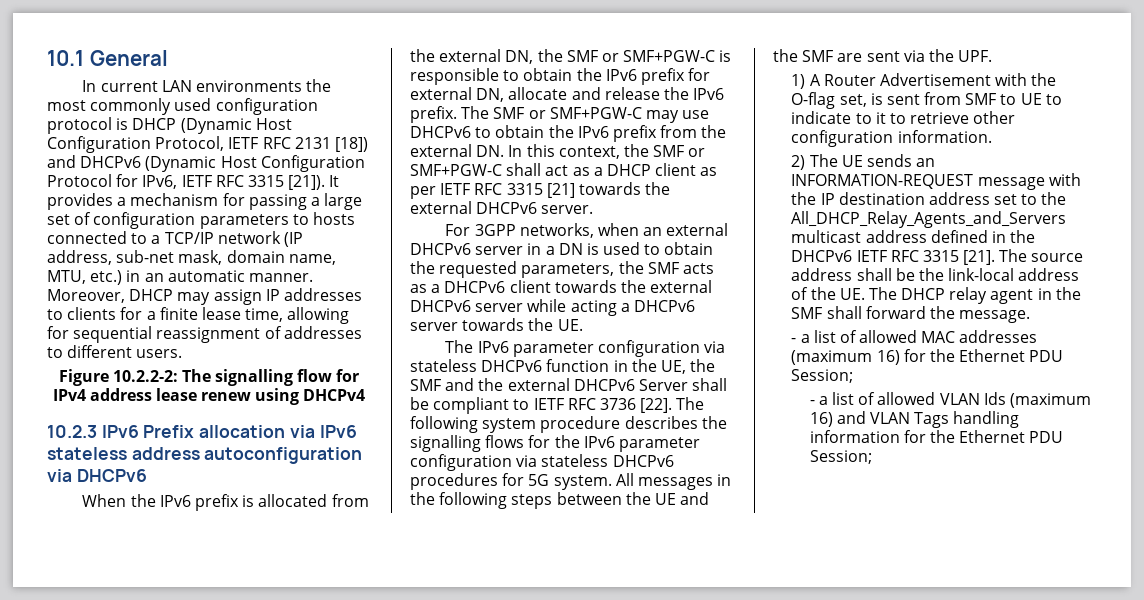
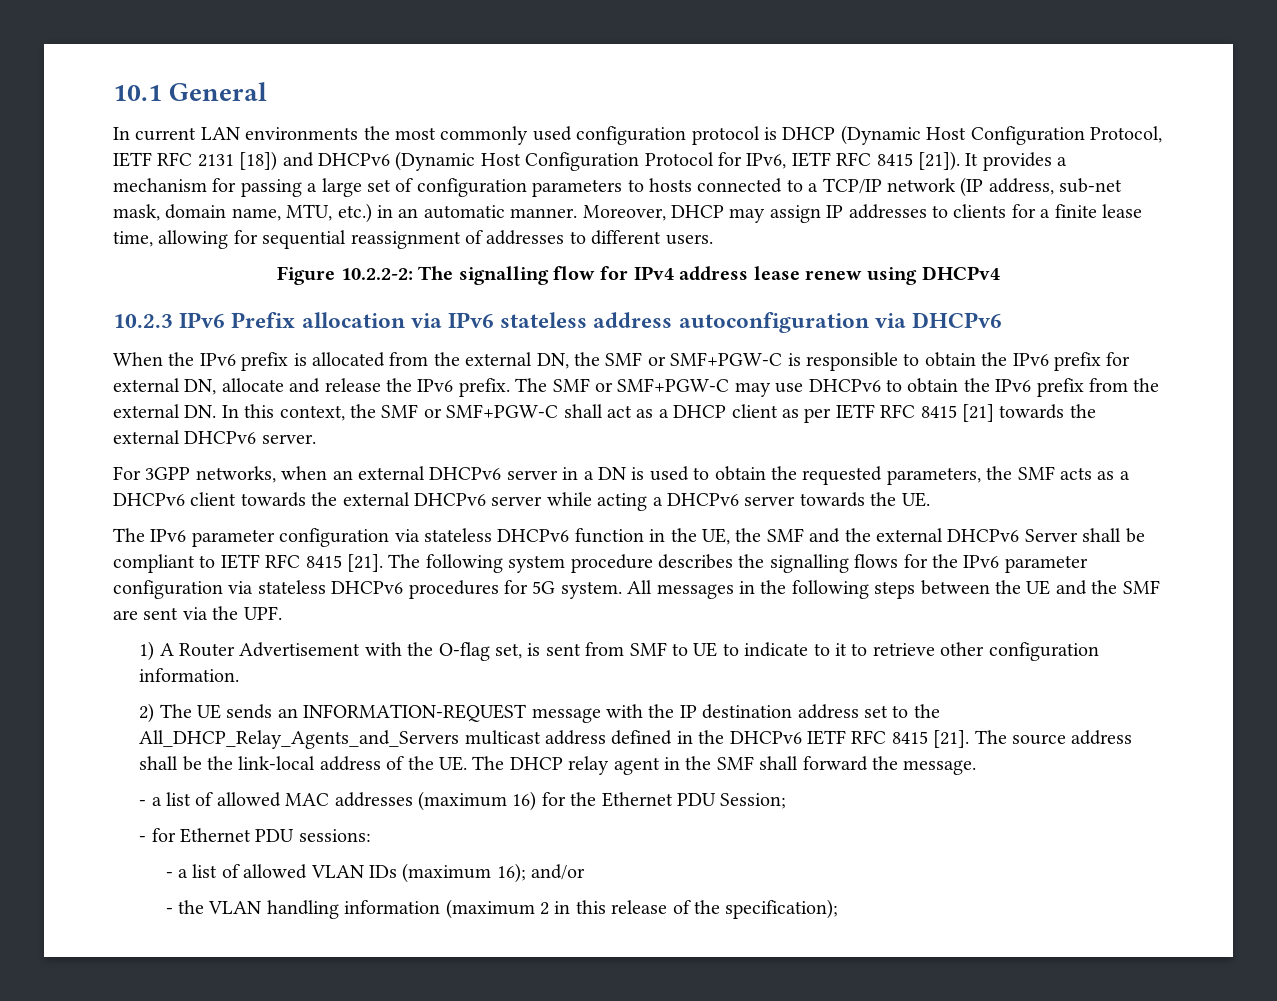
- In current LAN environments the most commonly used configuration protocol is DHCP (Dynamic Host Configuration Protocol, IETF RFC 2131 [18]) and DHCPv6 (Dynamic Host Configuration Protocol for IPv6, IETF RFC 3315 [21]).
+ In current LAN environments the most commonly used configuration protocol is DHCP (Dynamic Host Configuration Protocol, IETF RFC 2131 [18]) and DHCPv6 (Dynamic Host Configuration Protocol for IPv6, IETF RFC 8415 [21]).
- The SMF or SMF+PGW-C may use DHCPv6 to obtain the IPv6 prefix from the external DN. In this context, the SMF or SMF+PGW-C shall act as a DHCP client as per IETF RFC 3315 [21] towards the external DHCPv6 server.
+ The SMF or SMF+PGW-C may use DHCPv6 to obtain the IPv6 prefix from the external DN. In this context, the SMF or SMF+PGW-C shall act as a DHCP client as per IETF RFC 8415 [21] towards the external DHCPv6 server.
- The IPv6 parameter configuration via stateless DHCPv6 function in the UE, the SMF and the external DHCPv6 Server shall be compliant to IETF RFC 3736 [22].
+ The IPv6 parameter configuration via stateless DHCPv6 function in the UE, the SMF and the external DHCPv6 Server shall be compliant to IETF RFC 8415 [21].
- 2) The UE sends an INFORMATION-REQUEST message with the IP destination address set to the All_DHCP_Relay_Agents_and_Servers multicast address defined in the DHCPv6 IETF RFC 3315 [21].
+ 2) The UE sends an INFORMATION-REQUEST message with the IP destination address set to the All_DHCP_Relay_Agents_and_Servers multicast address defined in the DHCPv6 IETF RFC 8415 [21].
+ - for Ethernet PDU sessions:
- - a list of allowed VLAN Ids (maximum 16) and VLAN Tags handling information for the Ethernet PDU Session;
+ - a list of allowed VLAN IDs (maximum 16); and/or
+ - the VLAN handling information (maximum 2 in this release of the specification);

